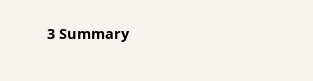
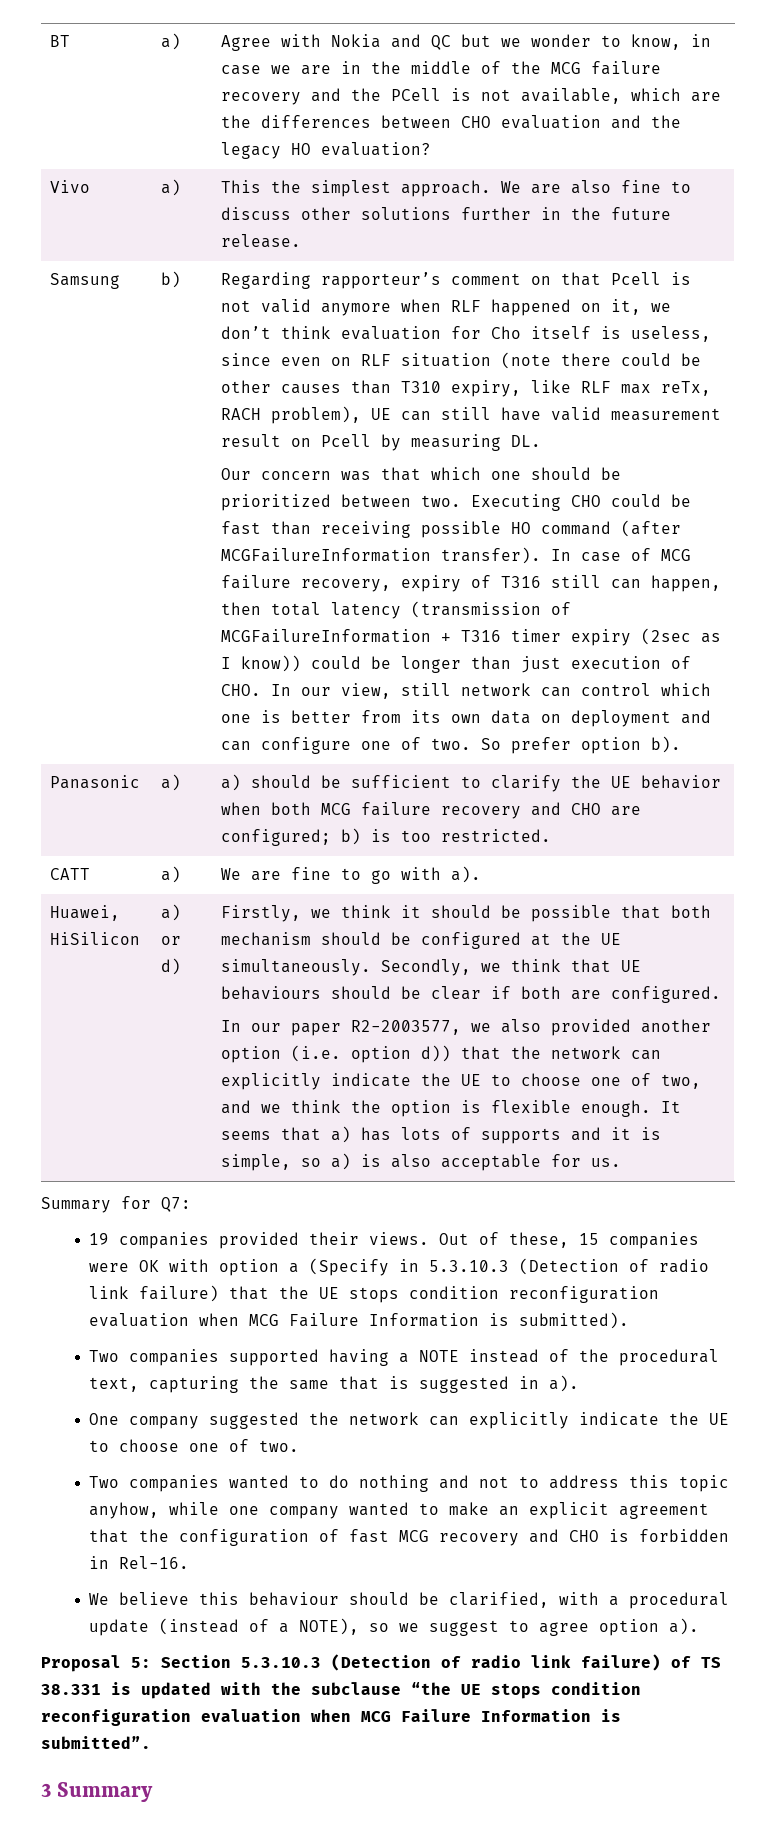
+ BT | a) | Agree with Nokia and QC but we wonder to know, in case we are in the middle of the MCG failure recovery and the PCell is not available, which are the differences between CHO evaluation and the legacy HO evaluation?
+ Vivo | a) | This the simplest approach. We are also fine to discuss other solutions further in the future release.
+ Samsung | b) | Regarding rapporteur’s comment on that Pcell is not valid anymore when RLF happened on it, we don’t think evaluation for Cho itself is useless, since even on RLF situation (note there could be other causes than T310 expiry, like RLF max reTx, RACH problem), UE can still have valid measurement result on Pcell by measuring DL.
+ Our concern was that which one should be prioritized between two. Executing CHO could be fast than receiving possible HO command (after MCGFailureInformation transfer). In case of MCG failure recovery, expiry of T316 still can happen, then total latency (transmission of MCGFailureInformation + T316 timer expiry (2sec as I know)) could be longer than just execution of CHO. In our view, still network can control which one is better from its own data on deployment and can configure one of two. So prefer option b).
+ Panasonic | a) | a) should be sufficient to clarify the UE behavior when both MCG failure recovery and CHO are configured; b) is too restricted.
+ CATT | a) | We are fine to go with a).
+ Huawei, HiSilicon | a) or d) | Firstly, we think it should be possible that both mechanism should be configured at the UE simultaneously. Secondly, we think that UE behaviours should be clear if both are configured.
+ In our paper R2-2003577, we also provided another option (i.e. option d)) that the network can explicitly indicate the UE to choose one of two, and we think the option is flexible enough. It seems that a) has lots of supports and it is simple, so a) is also acceptable for us.
+ Summary for Q7:
+ 19 companies provided their views. Out of these, 15 companies were OK with option a (Specify in 5.3.10.3 (Detection of radio link failure) that the UE stops condition reconfiguration evaluation when MCG Failure Information is submitted).
+ Two companies supported having a NOTE instead of the procedural text, capturing the same that is suggested in a).
+ One company suggested the network can explicitly indicate the UE to choose one of two.
+ Two companies wanted to do nothing and not to address this topic anyhow, while one company wanted to make an explicit agreement that the configuration of fast MCG recovery and CHO is forbidden in Rel-16.
+ We believe this behaviour should be clarified, with a procedural update (instead of a NOTE), so we suggest to agree option a).
+ Proposal 5: Section 5.3.10.3 (Detection of radio link failure) of TS 38.331 is updated with the subclause “the UE stops condition reconfiguration evaluation when MCG Failure Information is submitted”.

